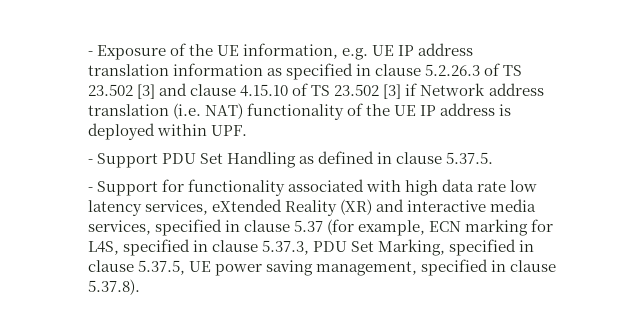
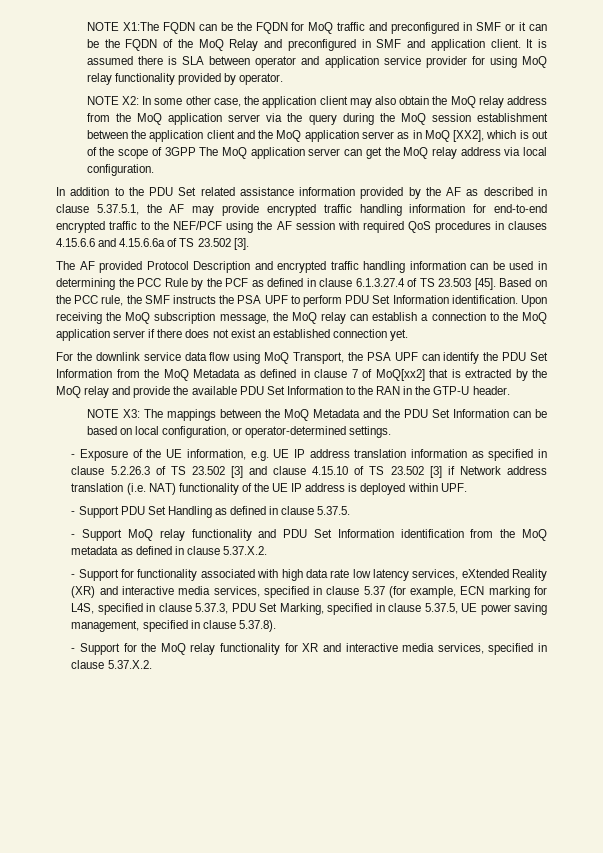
+ NOTE X1:The FQDN can be the FQDN for MoQ traffic and preconfigured in SMF or it can be the FQDN of the MoQ Relay and preconfigured in SMF and application client. It is assumed there is SLA between operator and application service provider for using MoQ relay functionality provided by operator.
+ NOTE X2: In some other case, the application client may also obtain the MoQ relay address from the MoQ application server via the query during the MoQ session establishment between the application client and the MoQ application server as in MoQ [XX2], which is out of the scope of 3GPP The MoQ application server can get the MoQ relay address via local configuration.
+ In addition to the PDU Set related assistance information provided by the AF as described in clause 5.37.5.1, the AF may provide encrypted traffic handling information for end-to-end encrypted traffic to the NEF/PCF using the AF session with required QoS procedures in clauses 4.15.6.6 and 4.15.6.6a of TS 23.502 [3].
+ The AF provided Protocol Description and encrypted traffic handling information can be used in determining the PCC Rule by the PCF as defined in clause 6.1.3.27.4 of TS 23.503 [45]. Based on the PCC rule, the SMF instructs the PSA UPF to perform PDU Set Information identification. Upon receiving the MoQ subscription message, the MoQ relay can establish a connection to the MoQ application server if there does not exist an established connection yet.
+ For the downlink service data flow using MoQ Transport, the PSA UPF can identify the PDU Set Information from the MoQ Metadata as defined in clause 7 of MoQ[xx2] that is extracted by the MoQ relay and provide the available PDU Set Information to the RAN in the GTP-U header.
+ NOTE X3: The mappings between the MoQ Metadata and the PDU Set Information can be based on local configuration, or operator-determined settings.
+ - Support MoQ relay functionality and PDU Set Information identification from the MoQ metadata as defined in clause 5.37.X.2.
+ - Support for the MoQ relay functionality for XR and interactive media services, specified in clause 5.37.X.2.

